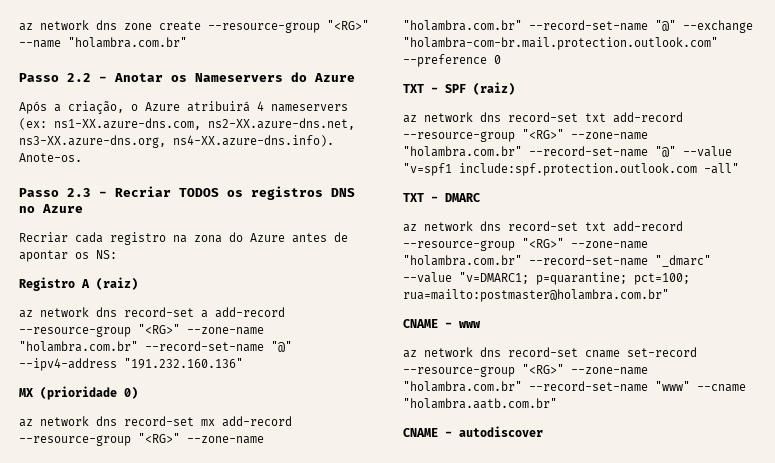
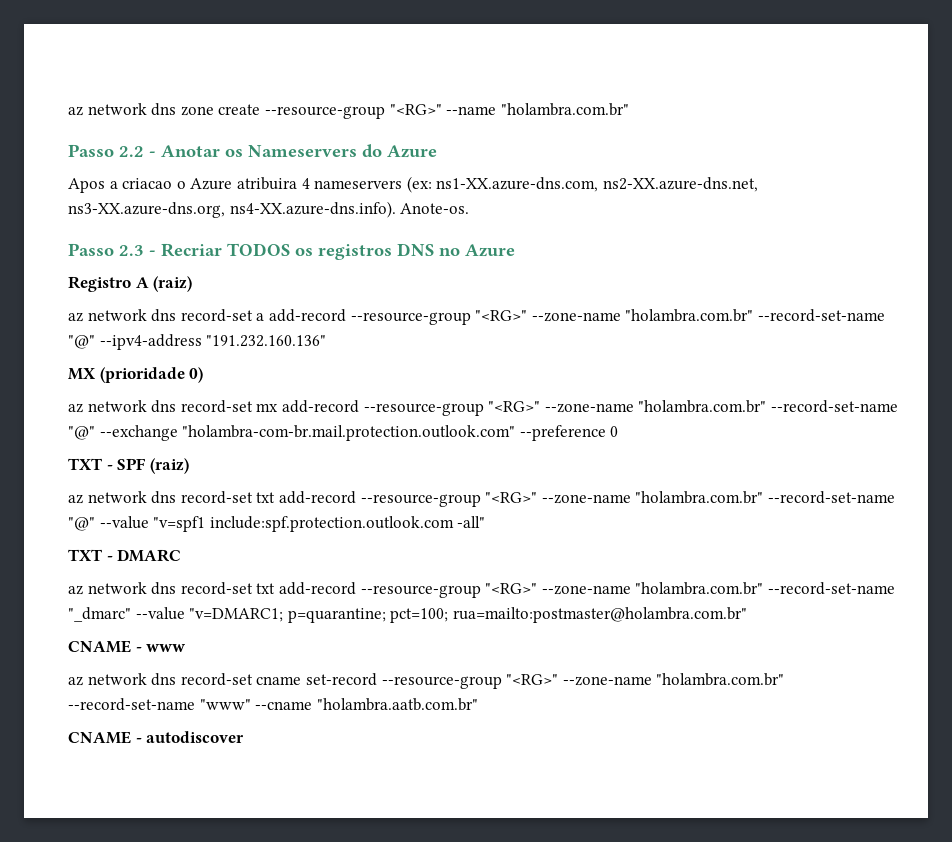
- Após a criação, o Azure atribuirá 4 nameservers (ex: ns1-XX.azure-dns.com, ns2-XX.azure-dns.net, ns3-XX.azure-dns.org, ns4-XX.azure-dns.info). Anote-os.
+ Apos a criacao o Azure atribuira 4 nameservers (ex: ns1-XX.azure-dns.com, ns2-XX.azure-dns.net, ns3-XX.azure-dns.org, ns4-XX.azure-dns.info). Anote-os.
- Recriar cada registro na zona do Azure antes de apontar os NS:

